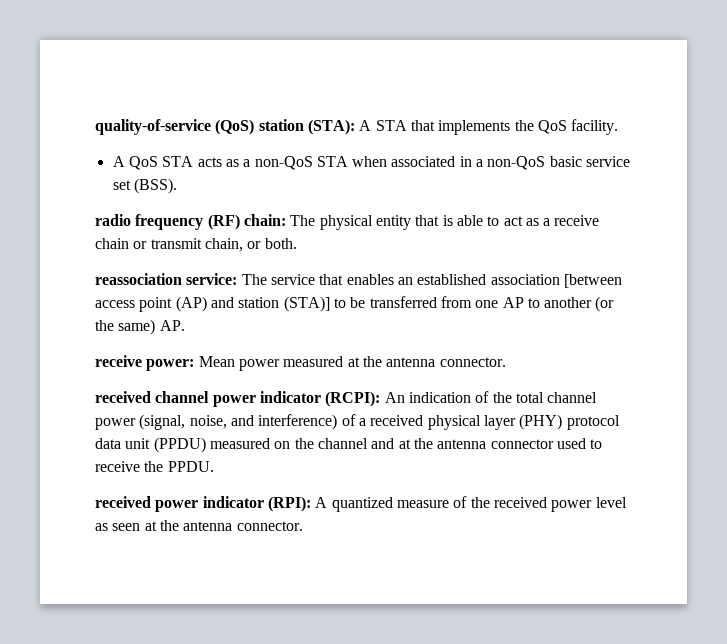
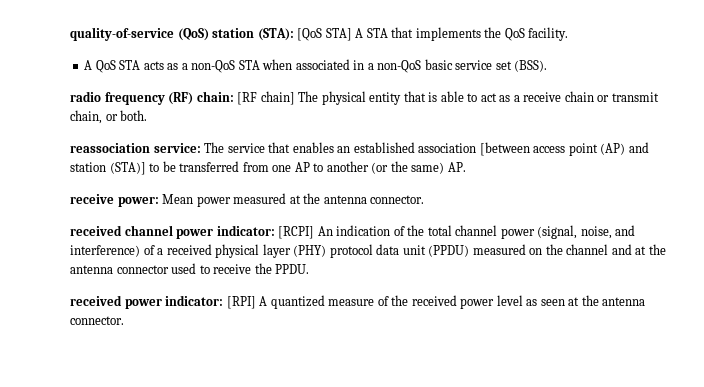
- quality-of-service (QoS) station (STA): A STA that implements the QoS facility.
+ quality-of-service (QoS) station (STA): [QoS STA] A STA that implements the QoS facility.
- radio frequency (RF) chain: The physical entity that is able to act as a receive chain or transmit chain, or both.
+ radio frequency (RF) chain: [RF chain] The physical entity that is able to act as a receive chain or transmit chain, or both.
- received channel power indicator (RCPI): An indication of the total channel power (signal, noise, and interference) of a received physical layer (PHY) protocol data unit (PPDU) measured on the channel and at the antenna connector used to receive the PPDU.
+ received channel power indicator: [RCPI] An indication of the total channel power (signal, noise, and interference) of a received physical layer (PHY) protocol data unit (PPDU) measured on the channel and at the antenna connector used to receive the PPDU.
- received power indicator (RPI): A quantized measure of the received power level as seen at the antenna connector.
+ received power indicator: [RPI] A quantized measure of the received power level as seen at the antenna connector.

